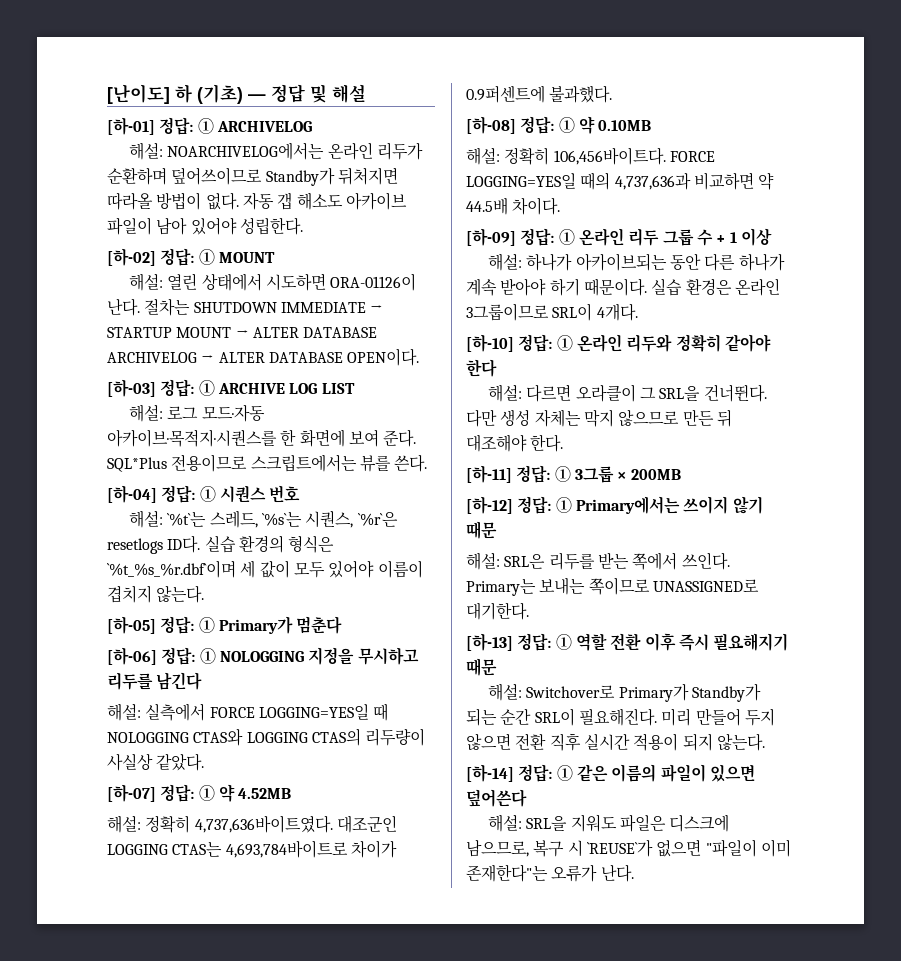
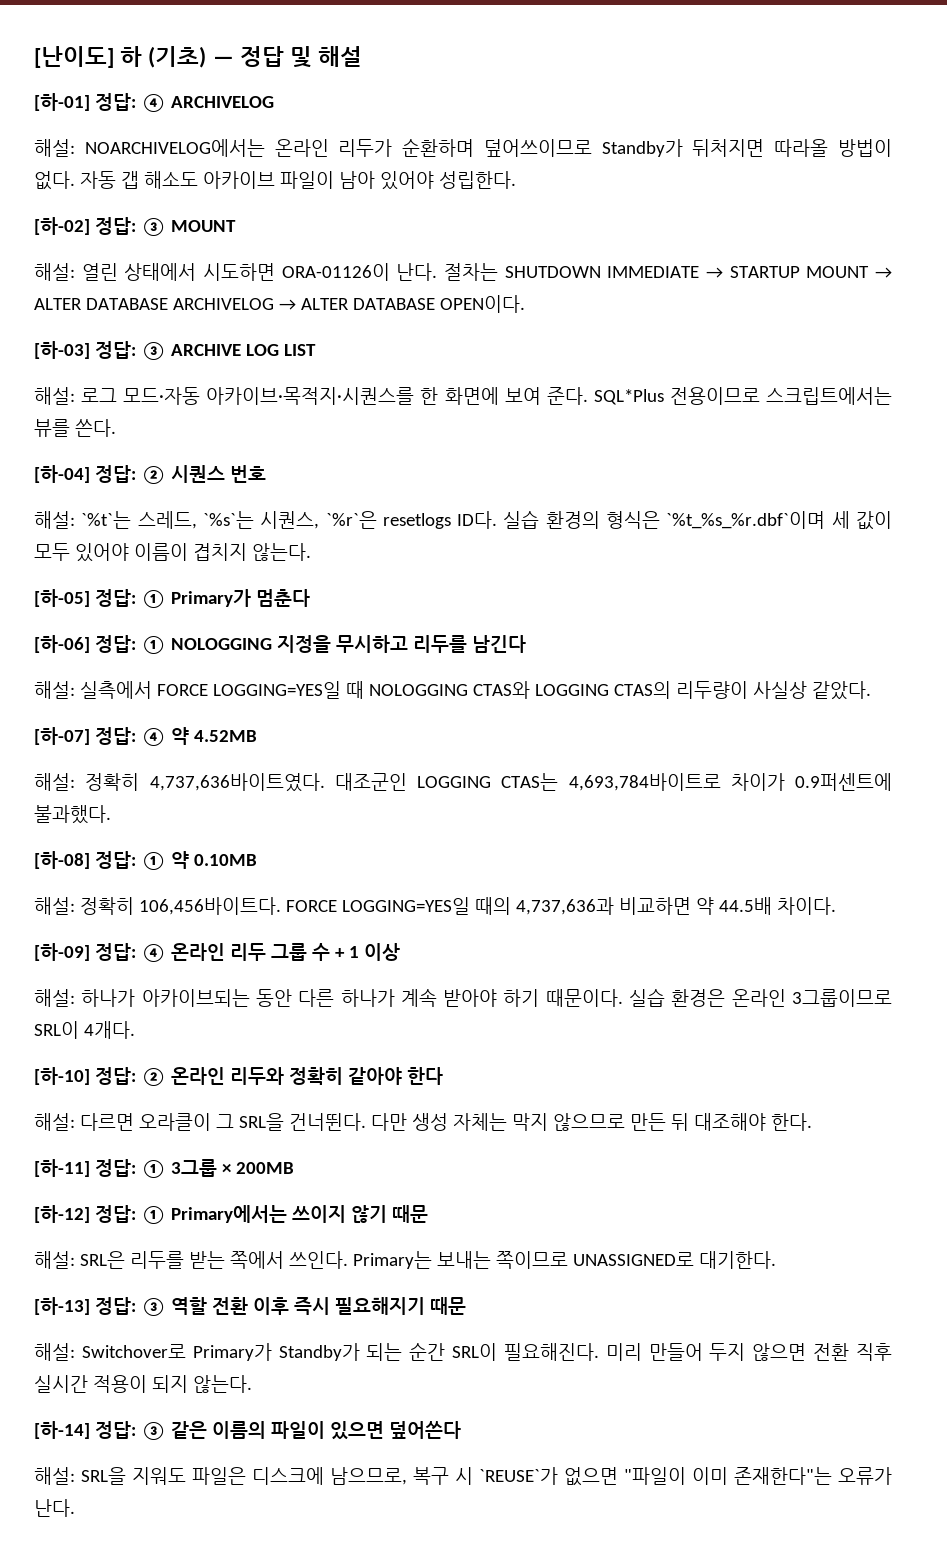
- [하-01] 정답: ① ARCHIVELOG
+ [하-01] 정답: ④ ARCHIVELOG
- [하-02] 정답: ① MOUNT
+ [하-02] 정답: ③ MOUNT
- [하-03] 정답: ① ARCHIVE LOG LIST
+ [하-03] 정답: ③ ARCHIVE LOG LIST
- [하-04] 정답: ① 시퀀스 번호
+ [하-04] 정답: ② 시퀀스 번호
- [하-07] 정답: ① 약 4.52MB
+ [하-07] 정답: ④ 약 4.52MB
- [하-09] 정답: ① 온라인 리두 그룹 수 + 1 이상
+ [하-09] 정답: ④ 온라인 리두 그룹 수 + 1 이상
- [하-10] 정답: ① 온라인 리두와 정확히 같아야 한다
+ [하-10] 정답: ② 온라인 리두와 정확히 같아야 한다
- [하-13] 정답: ① 역할 전환 이후 즉시 필요해지기 때문
+ [하-13] 정답: ③ 역할 전환 이후 즉시 필요해지기 때문
- [하-14] 정답: ① 같은 이름의 파일이 있으면 덮어쓴다
+ [하-14] 정답: ③ 같은 이름의 파일이 있으면 덮어쓴다

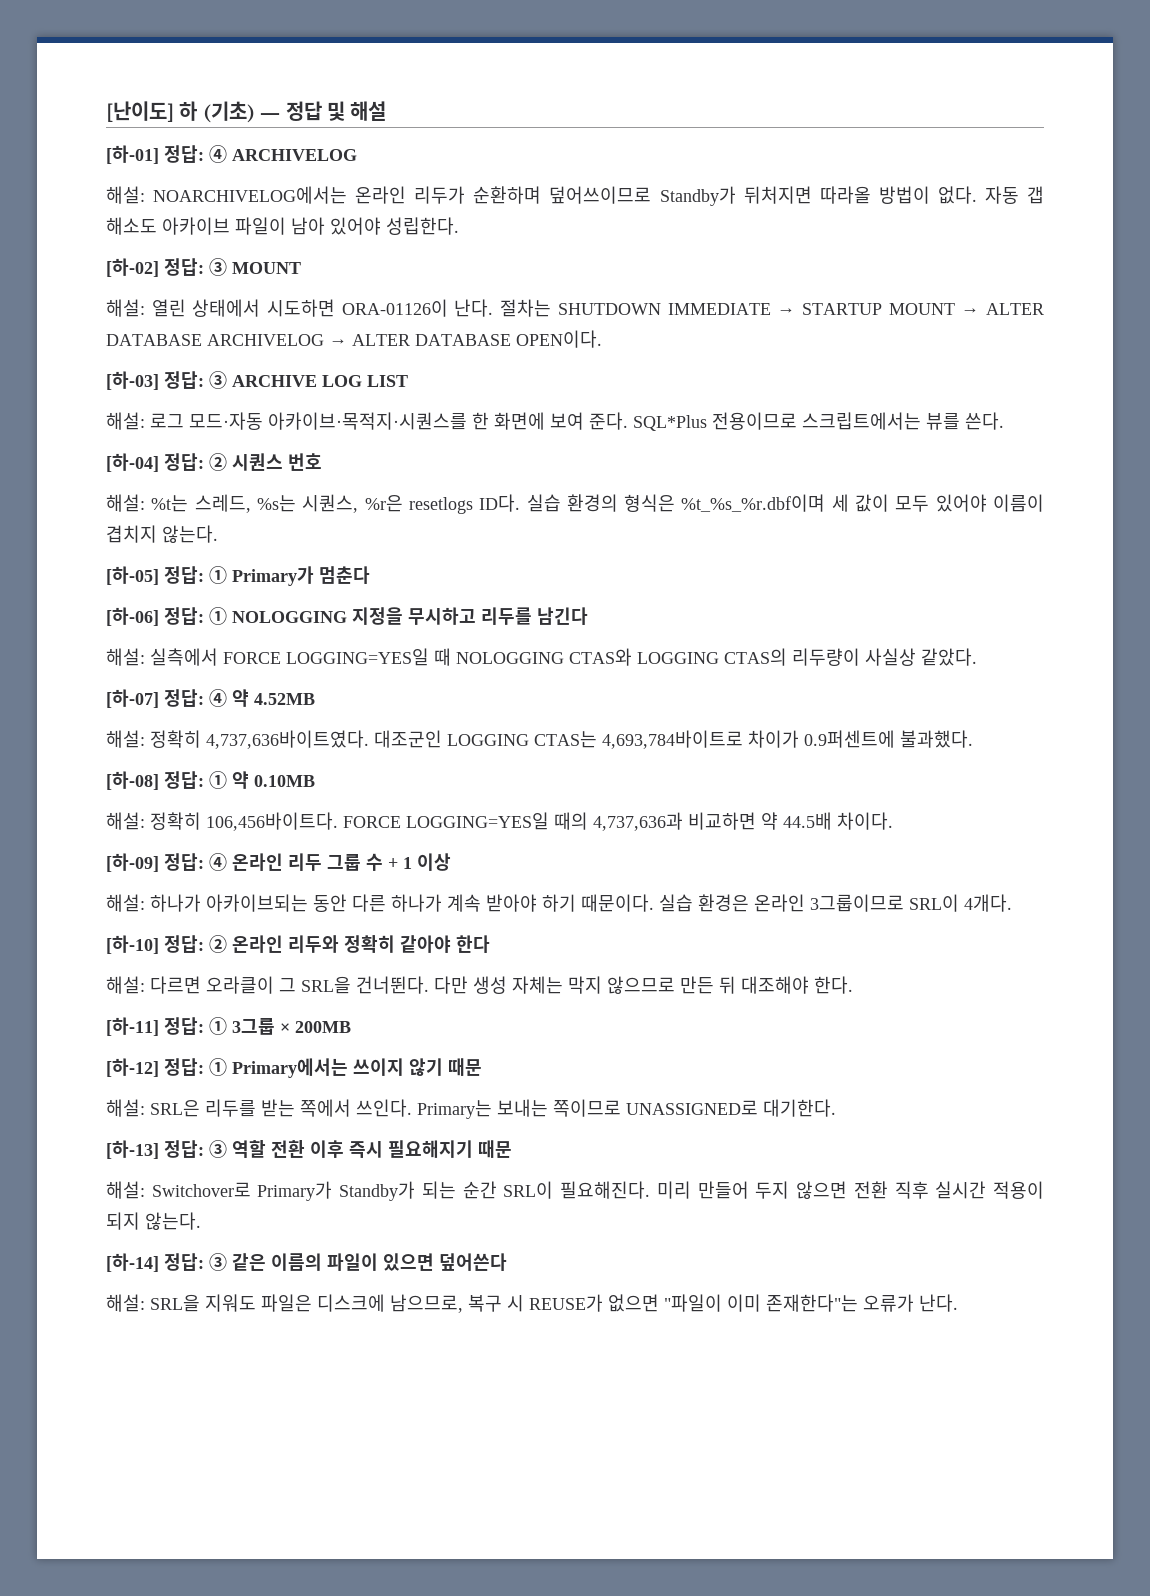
- 해설: `%t`는 스레드, `%s`는 시퀀스, `%r`은 resetlogs ID다. 실습 환경의 형식은 `%t_%s_%r.dbf`이며 세 값이 모두 있어야 이름이 겹치지 않는다.
+ 해설: %t는 스레드, %s는 시퀀스, %r은 resetlogs ID다. 실습 환경의 형식은 %t_%s_%r.dbf이며 세 값이 모두 있어야 이름이 겹치지 않는다.
- 해설: SRL을 지워도 파일은 디스크에 남으므로, 복구 시 `REUSE`가 없으면 "파일이 이미 존재한다"는 오류가 난다.
+ 해설: SRL을 지워도 파일은 디스크에 남으므로, 복구 시 REUSE가 없으면 "파일이 이미 존재한다"는 오류가 난다.

